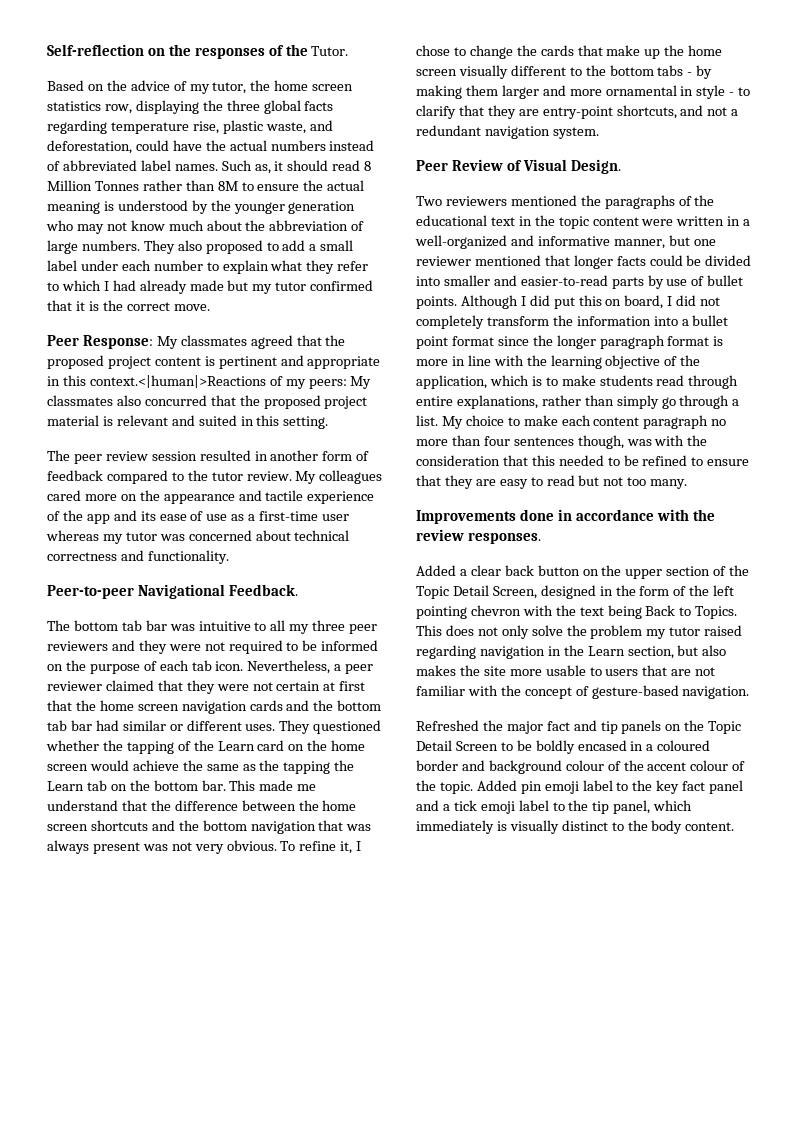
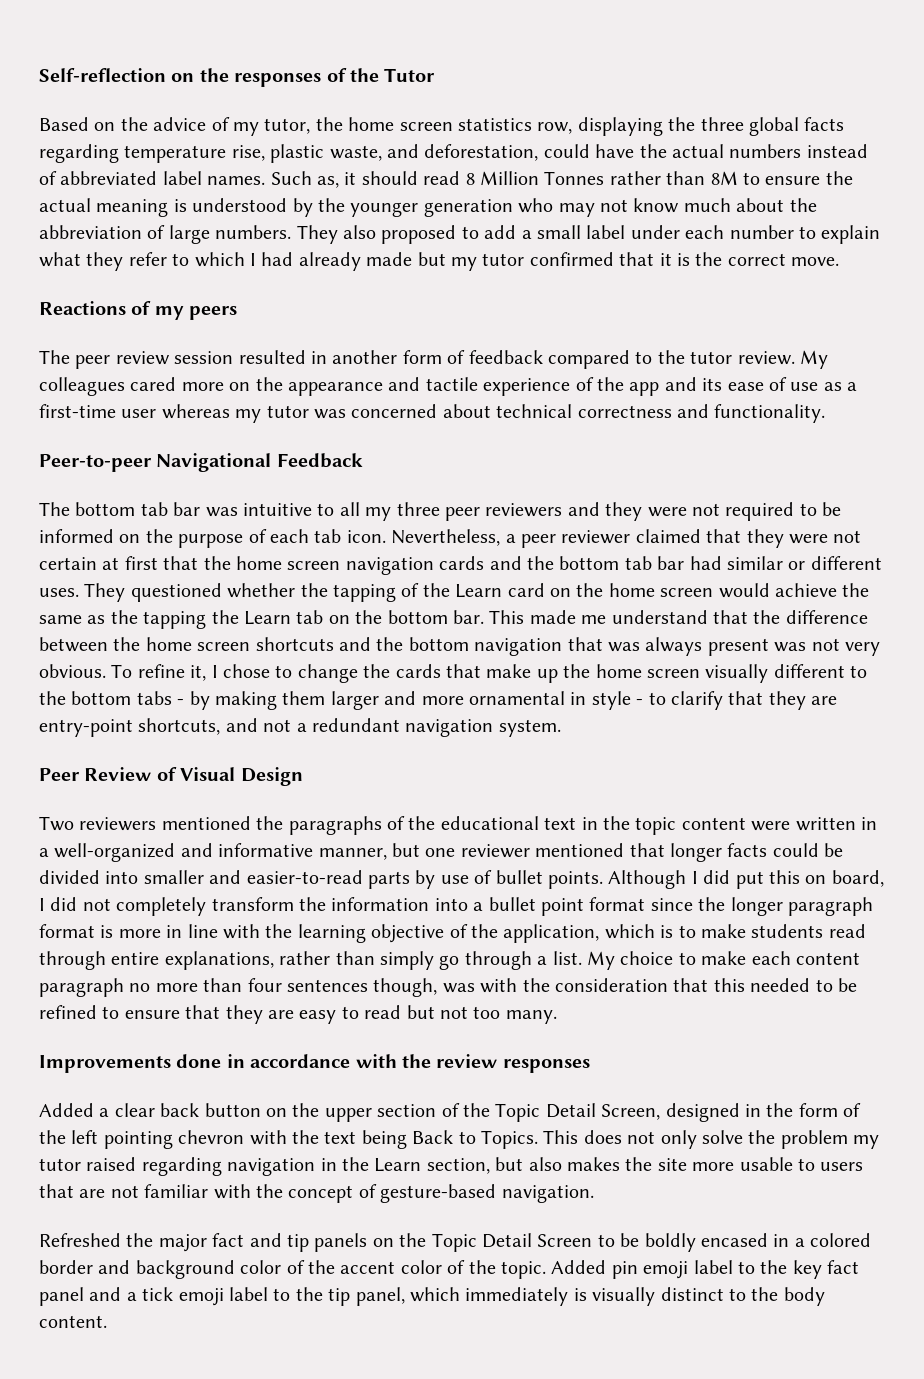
- Self-reflection on the responses of the Tutor.
+ Self-reflection on the responses of the Tutor
- Peer Response: My classmates agreed that the proposed project content is pertinent and appropriate in this context.<|human|>Reactions of my peers: My classmates also concurred that the proposed project material is relevant and suited in this setting.
+ Reactions of my peers
- Peer-to-peer Navigational Feedback.
+ Peer-to-peer Navigational Feedback
- Peer Review of Visual Design.
+ Peer Review of Visual Design
- Improvements done in accordance with the review responses.
+ Improvements done in accordance with the review responses
- Refreshed the major fact and tip panels on the Topic Detail Screen to be boldly encased in a coloured border and background colour of the accent colour of the topic.
+ Refreshed the major fact and tip panels on the Topic Detail Screen to be boldly encased in a colored border and background color of the accent color of the topic.

